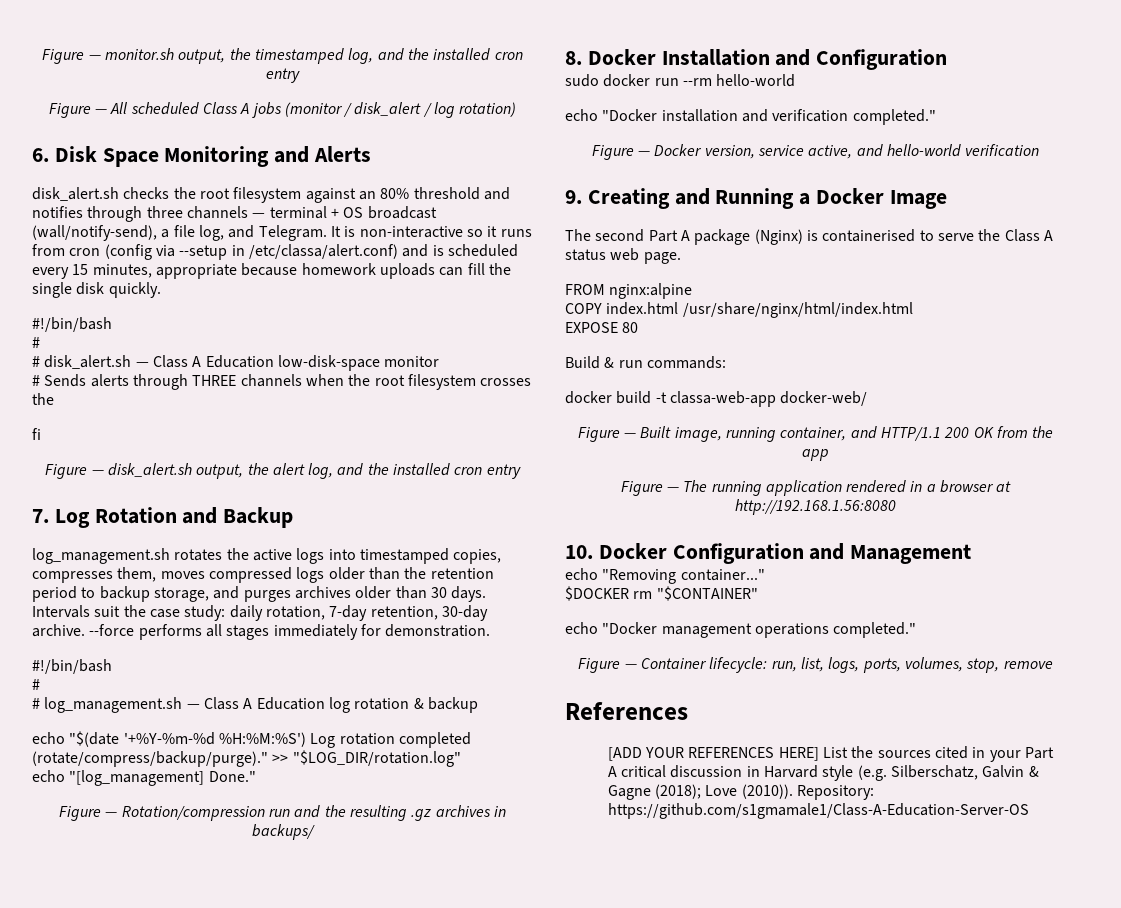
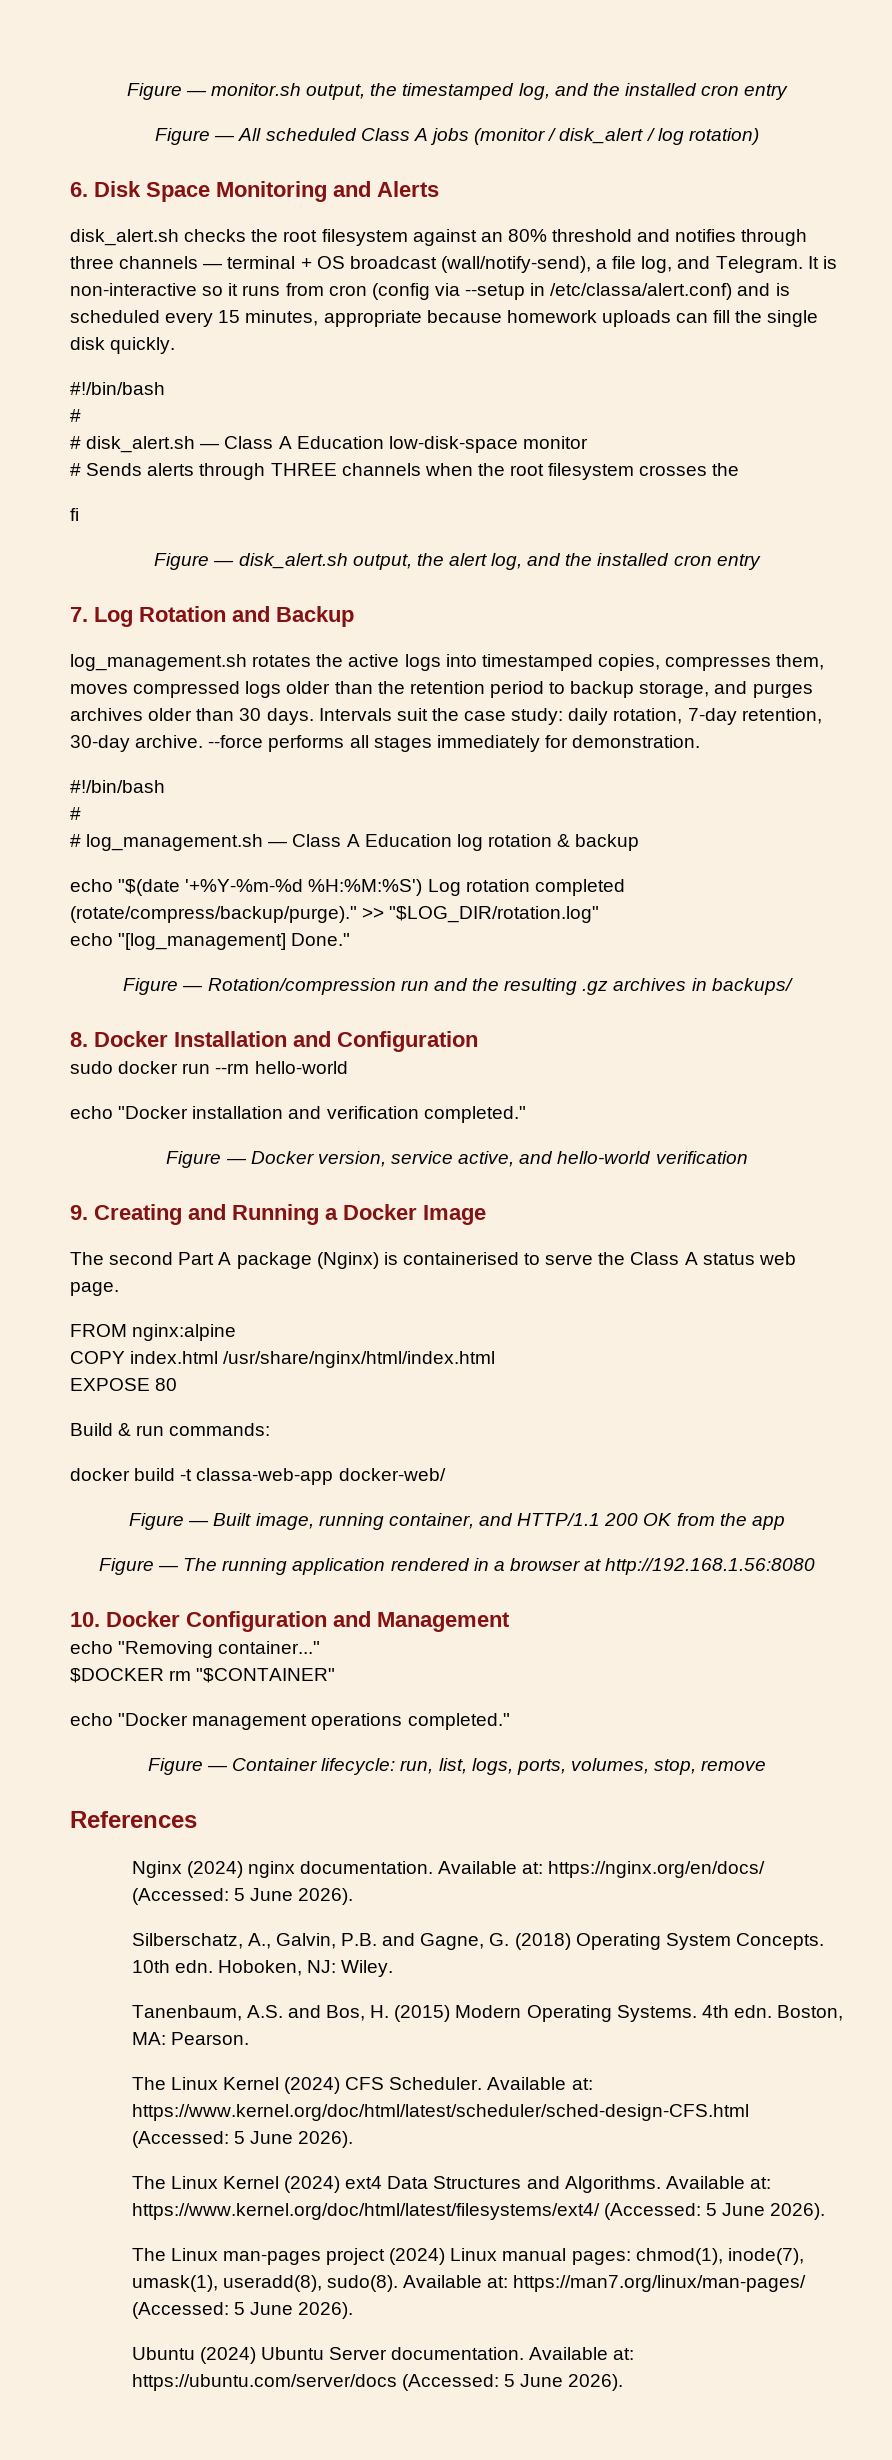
- [ADD YOUR REFERENCES HERE] List the sources cited in your Part A critical discussion in Harvard style (e.g. Silberschatz, Galvin & Gagne (2018); Love (2010)). Repository: https://github.com/s1gmamale1/Class-A-Education-Server-OS
+ Nginx (2024) nginx documentation. Available at: https://nginx.org/en/docs/ (Accessed: 5 June 2026).
+ Silberschatz, A., Galvin, P.B. and Gagne, G. (2018) Operating System Concepts. 10th edn. Hoboken, NJ: Wiley.
+ Tanenbaum, A.S. and Bos, H. (2015) Modern Operating Systems. 4th edn. Boston, MA: Pearson.
+ The Linux Kernel (2024) CFS Scheduler. Available at: https://www.kernel.org/doc/html/latest/scheduler/sched-design-CFS.html (Accessed: 5 June 2026).
+ The Linux Kernel (2024) ext4 Data Structures and Algorithms. Available at: https://www.kernel.org/doc/html/latest/filesystems/ext4/ (Accessed: 5 June 2026).
+ The Linux man-pages project (2024) Linux manual pages: chmod(1), inode(7), umask(1), useradd(8), sudo(8). Available at: https://man7.org/linux/man-pages/ (Accessed: 5 June 2026).
+ Ubuntu (2024) Ubuntu Server documentation. Available at: https://ubuntu.com/server/docs (Accessed: 5 June 2026).

